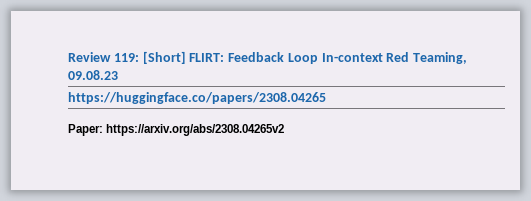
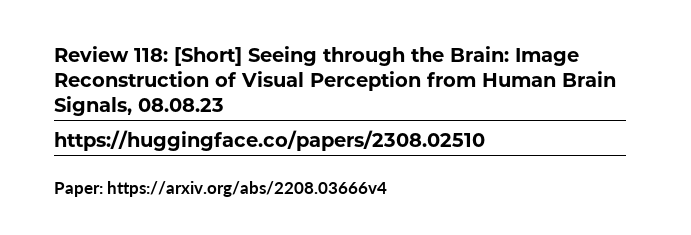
- Review 119: [Short] FLIRT: Feedback Loop In-context Red Teaming, 09.08.23
- https://huggingface.co/papers/2308.04265
+ Review 118: [Short] Seeing through the Brain: Image Reconstruction of Visual Perception from Human Brain Signals, 08.08.23
+ https://huggingface.co/papers/2308.02510
- Paper: https://arxiv.org/abs/2308.04265v2
+ Paper: https://arxiv.org/abs/2208.03666v4

